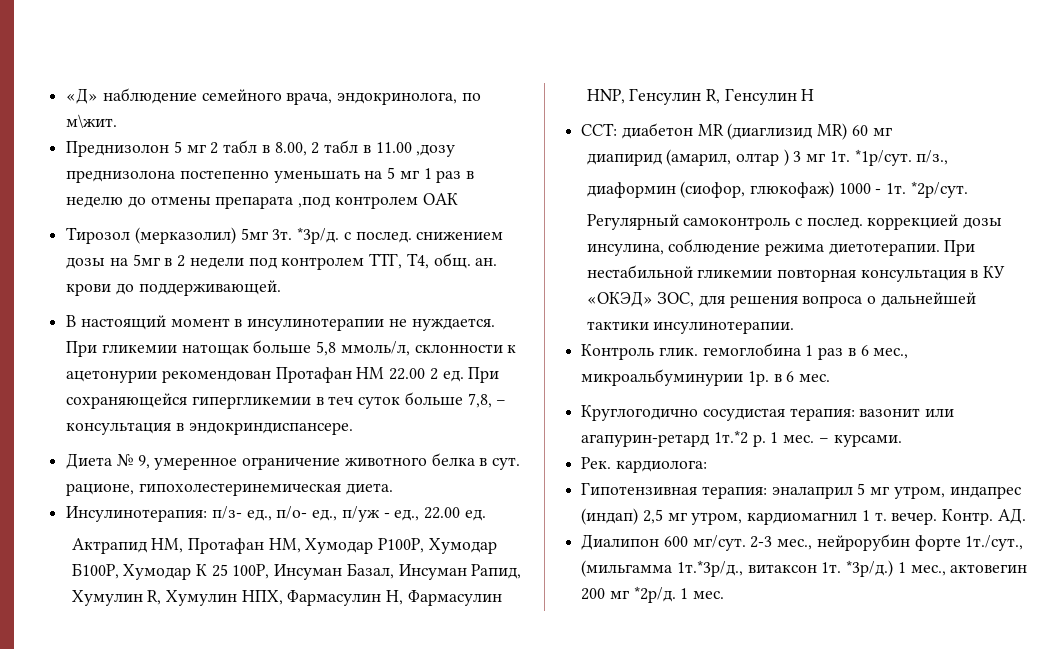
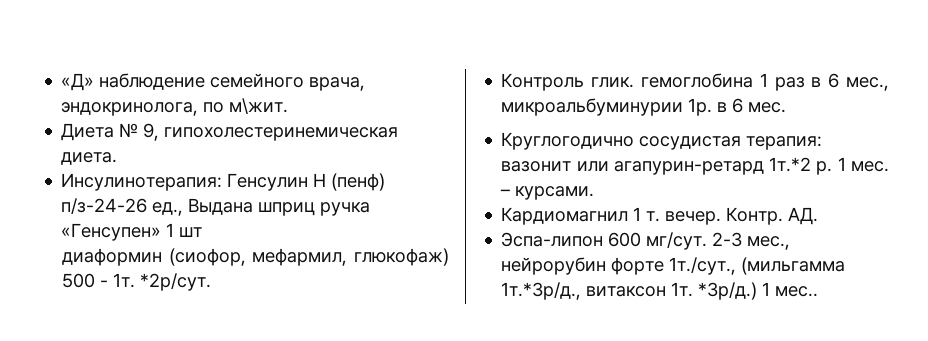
- Преднизолон 5 мг 2 табл в 8.00, 2 табл в 11.00 ,дозу преднизолона постепенно уменьшать на 5 мг 1 раз в неделю до отмены препарата ,под контролем ОАК
- Тирозол (мерказолил) 5мг 3т. *3р/д. с послед. снижением дозы на 5мг в 2 недели под контролем ТТГ, Т4, общ. ан. крови до поддерживающей.
- В настоящий момент в инсулинотерапии не нуждается. При гликемии натощак больше 5,8 ммоль/л, склонности к ацетонурии рекомендован Протафан НМ 22.00 2 ед. При сохраняющейся гипергликемии в теч суток больше 7,8, – консультация в эндокриндиспансере.
- Диета № 9, умеренное ограничение животного белка в сут. рационе, гипохолестеринемическая диета.
- Инсулинотерапия: п/з- ед., п/о- ед., п/уж - ед., 22.00 ед.
- Актрапид НМ, Протафан НМ, Хумодар Р100Р, Хумодар Б100Р, Хумодар К 25 100Р, Инсуман Базал, Инсуман Рапид, Хумулин R, Хумулин НПХ, Фармасулин Н, Фармасулин НNР, Генсулин R, Генсулин Н
- ССТ: диабетон МR (диаглизид МR) 60 мг
- диапирид (амарил, олтар ) 3 мг 1т. *1р/сут. п/з.,
+ Диета № 9, гипохолестеринемическая диета.
+ Инсулинотерапия: Генсулин Н (пенф) п/з-24-26 ед., Выдана шприц ручка «Генсупен» 1 шт
- диаформин (сиофор, глюкофаж) 1000 - 1т.
+ диаформин (сиофор, мефармил, глюкофаж) 500 - 1т.
- Регулярный самоконтроль с послед. коррекцией дозы инсулина, соблюдение режима диетотерапии. При нестабильной гликемии повторная консультация в КУ «ОКЭД» ЗОС, для решения вопроса о дальнейшей тактики инсулинотерапии.
- Рек. кардиолога:
- Гипотензивная терапия: эналаприл 5 мг утром, индапрес (индап) 2,5 мг утром, кардиомагнил 1 т. вечер.
+ Кардиомагнил 1 т. вечер.
- Диалипон 600 мг/сут.
+ Эспа-липон 600 мг/сут.
- 1 мес., актовегин 200 мг *2р/д. 1 мес.
+ 1 мес..

